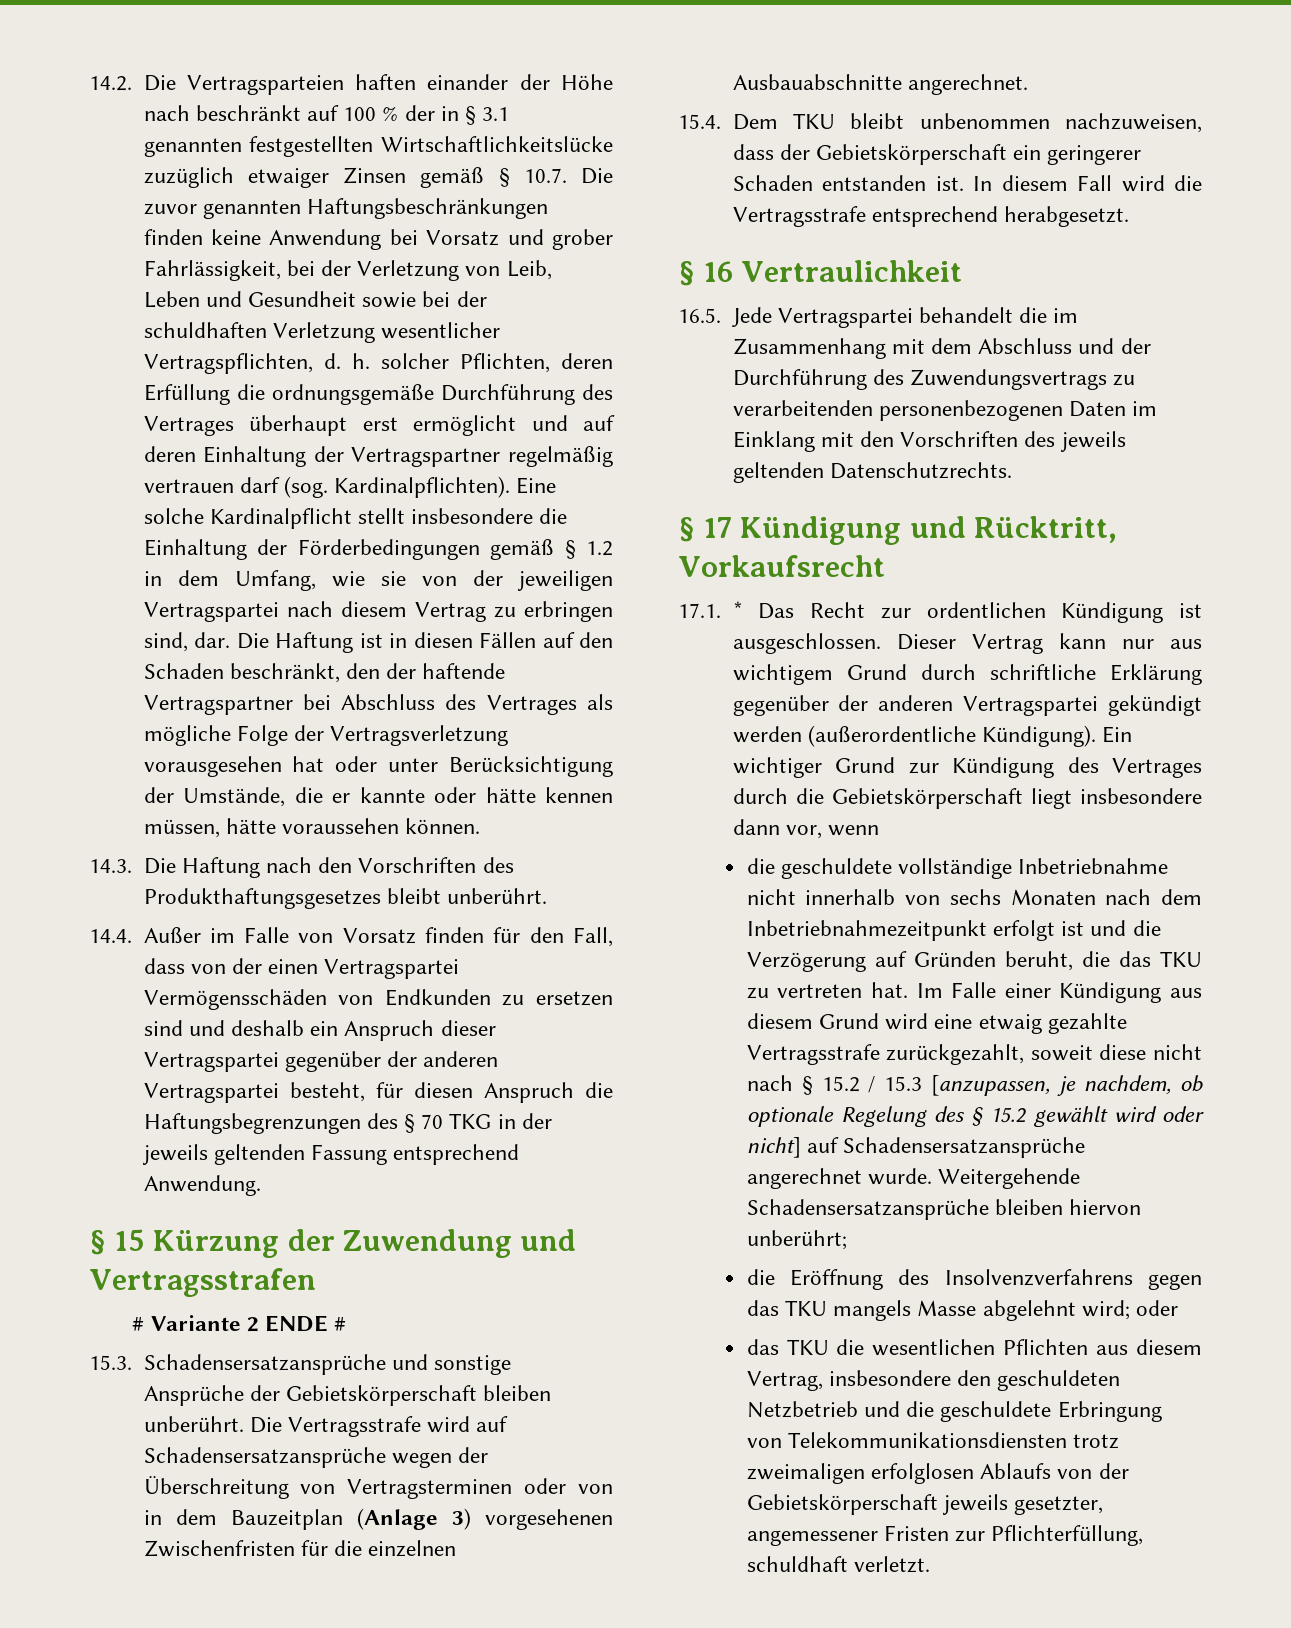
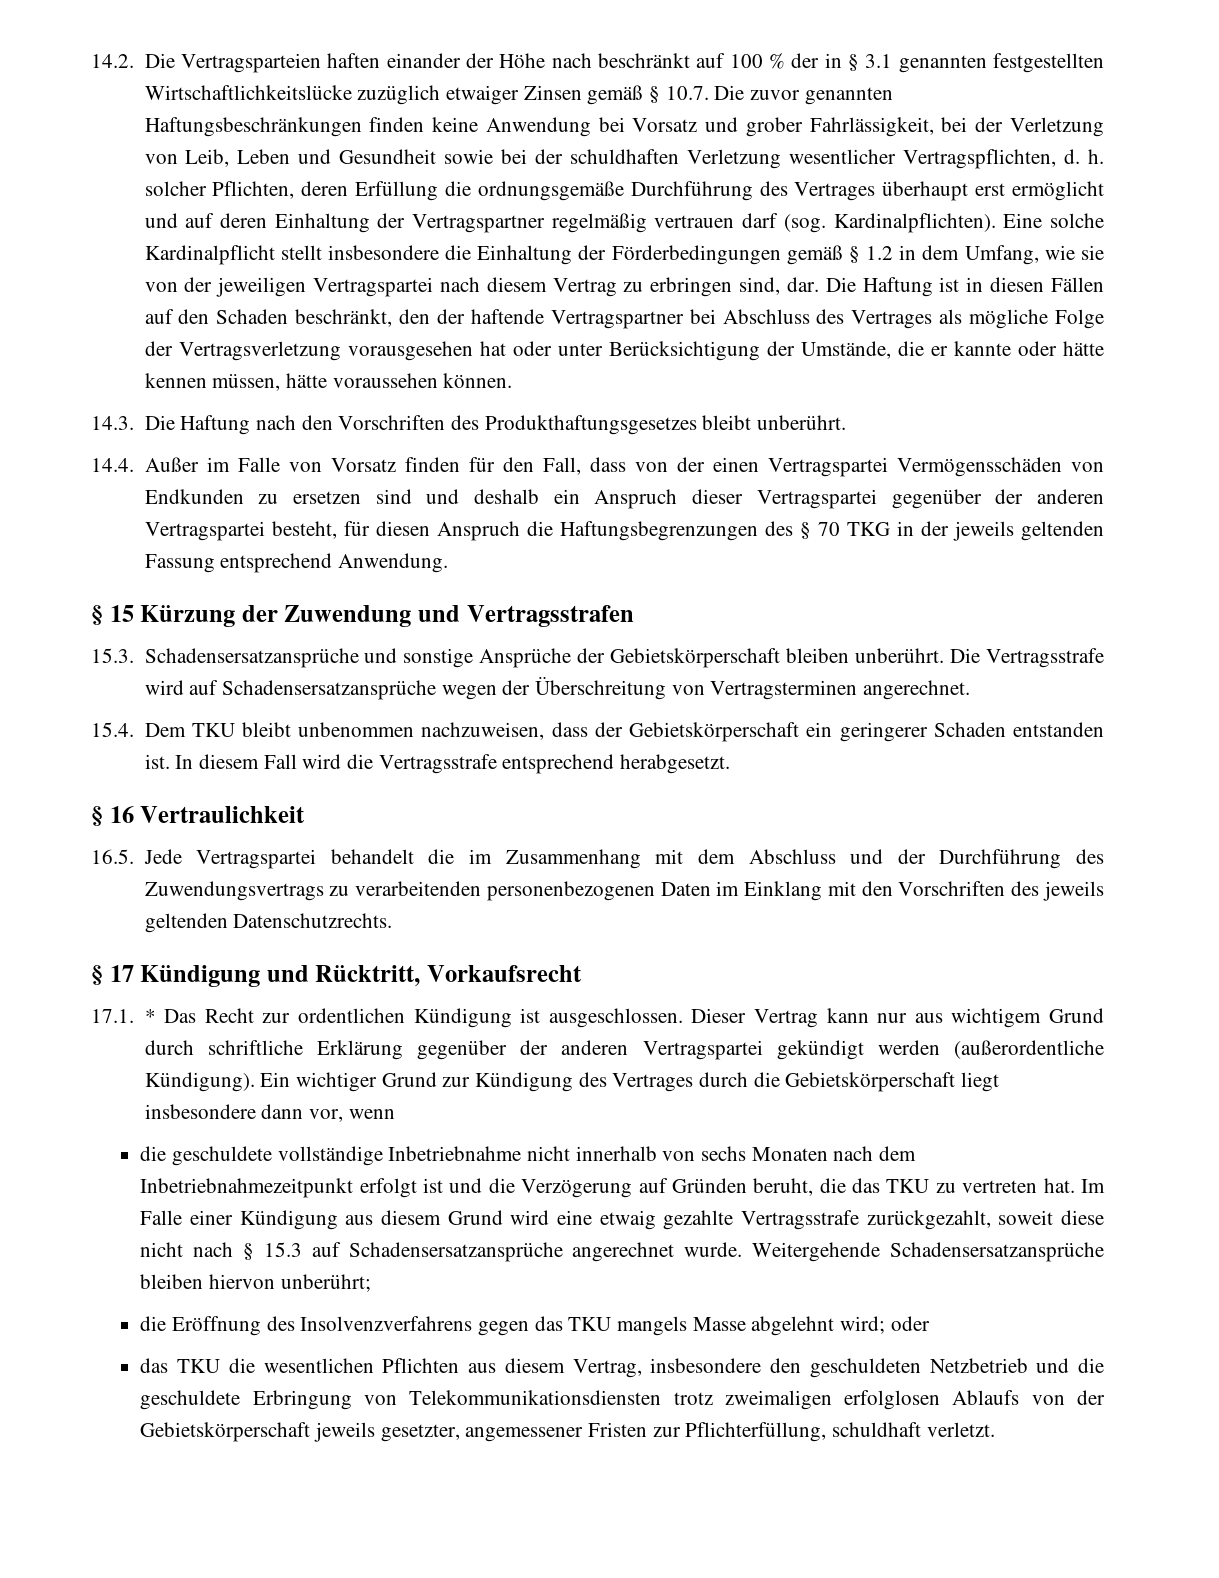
- # Variante 2 ENDE #
- Die Vertragsstrafe wird auf Schadensersatzansprüche wegen der Überschreitung von Vertragsterminen oder von in dem Bauzeitplan (Anlage 3) vorgesehenen Zwischenfristen für die einzelnen Ausbauabschnitte angerechnet.
+ Die Vertragsstrafe wird auf Schadensersatzansprüche wegen der Überschreitung von Vertragsterminen angerechnet.
- Im Falle einer Kündigung aus diesem Grund wird eine etwaig gezahlte Vertragsstrafe zurückgezahlt, soweit diese nicht nach § 15.2 / 15.3 [anzupassen, je nachdem, ob optionale Regelung des § 15.2 gewählt wird oder nicht] auf Schadensersatzansprüche angerechnet wurde.
+ Im Falle einer Kündigung aus diesem Grund wird eine etwaig gezahlte Vertragsstrafe zurückgezahlt, soweit diese nicht nach § 15.3 auf Schadensersatzansprüche angerechnet wurde.

